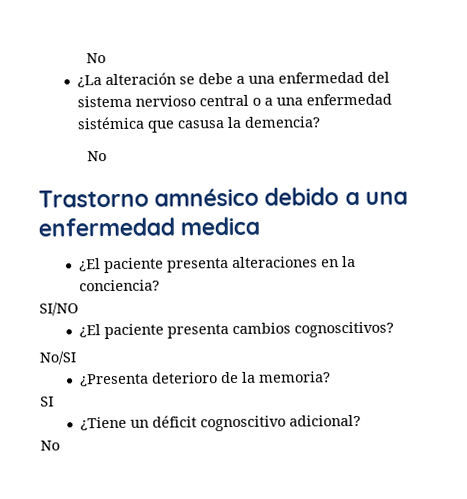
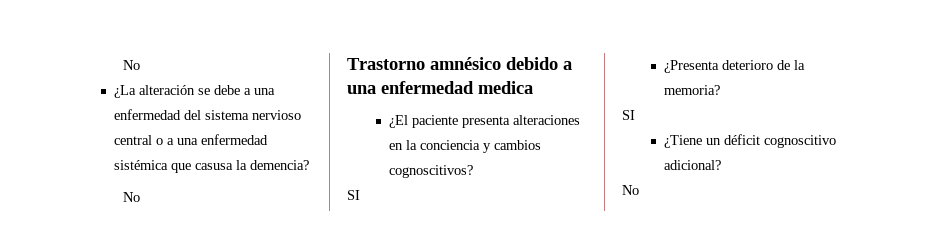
- ¿El paciente presenta alteraciones en la conciencia?
- SI/NO
- ¿El paciente presenta cambios cognoscitivos?
- No/SI
+ ¿El paciente presenta alteraciones en la conciencia y cambios cognoscitivos?
+ SI

